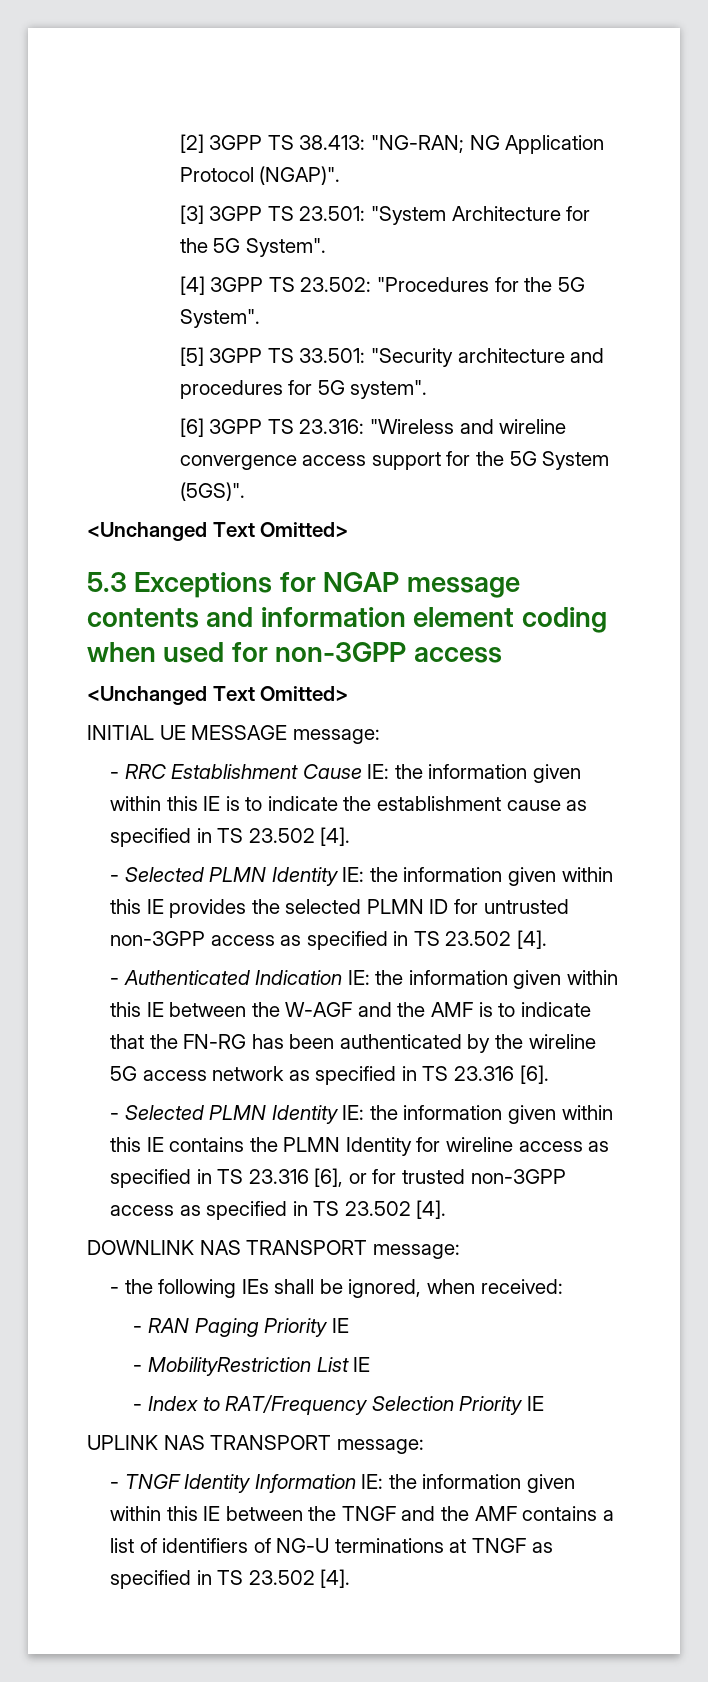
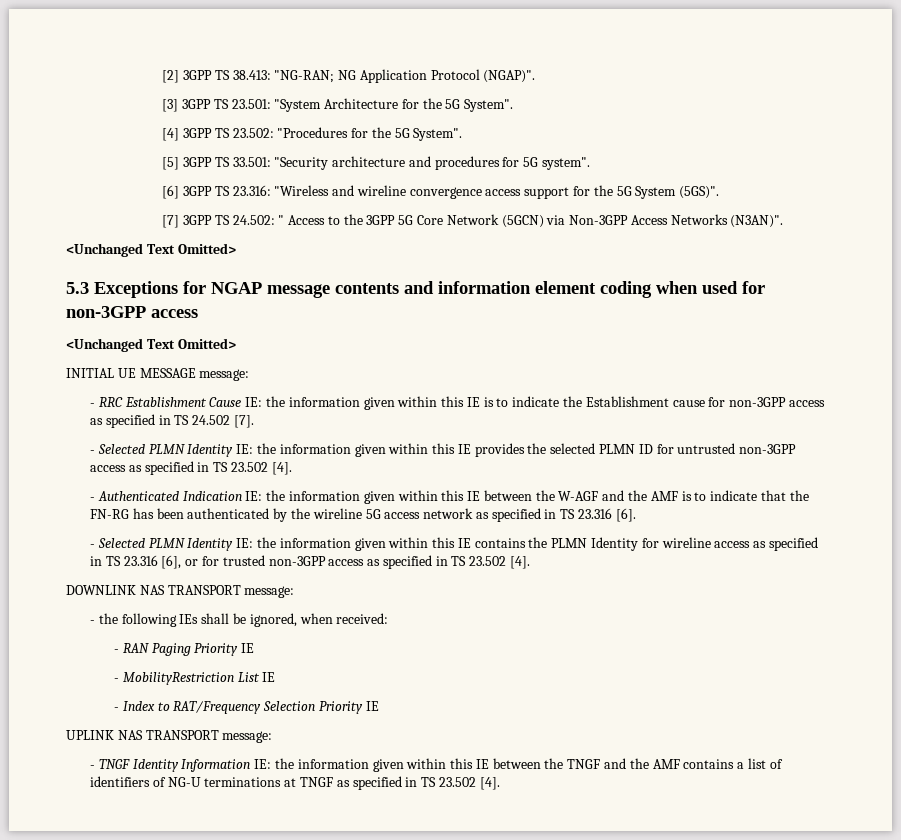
+ [7] 3GPP TS 24.502: " Access to the 3GPP 5G Core Network (5GCN) via Non-3GPP Access Networks (N3AN)".
- - RRC Establishment Cause IE: the information given within this IE is to indicate the establishment cause as specified in TS 23.502 [4].
+ - RRC Establishment Cause IE: the information given within this IE is to indicate the Establishment cause for non-3GPP access as specified in TS 24.502 [7].

